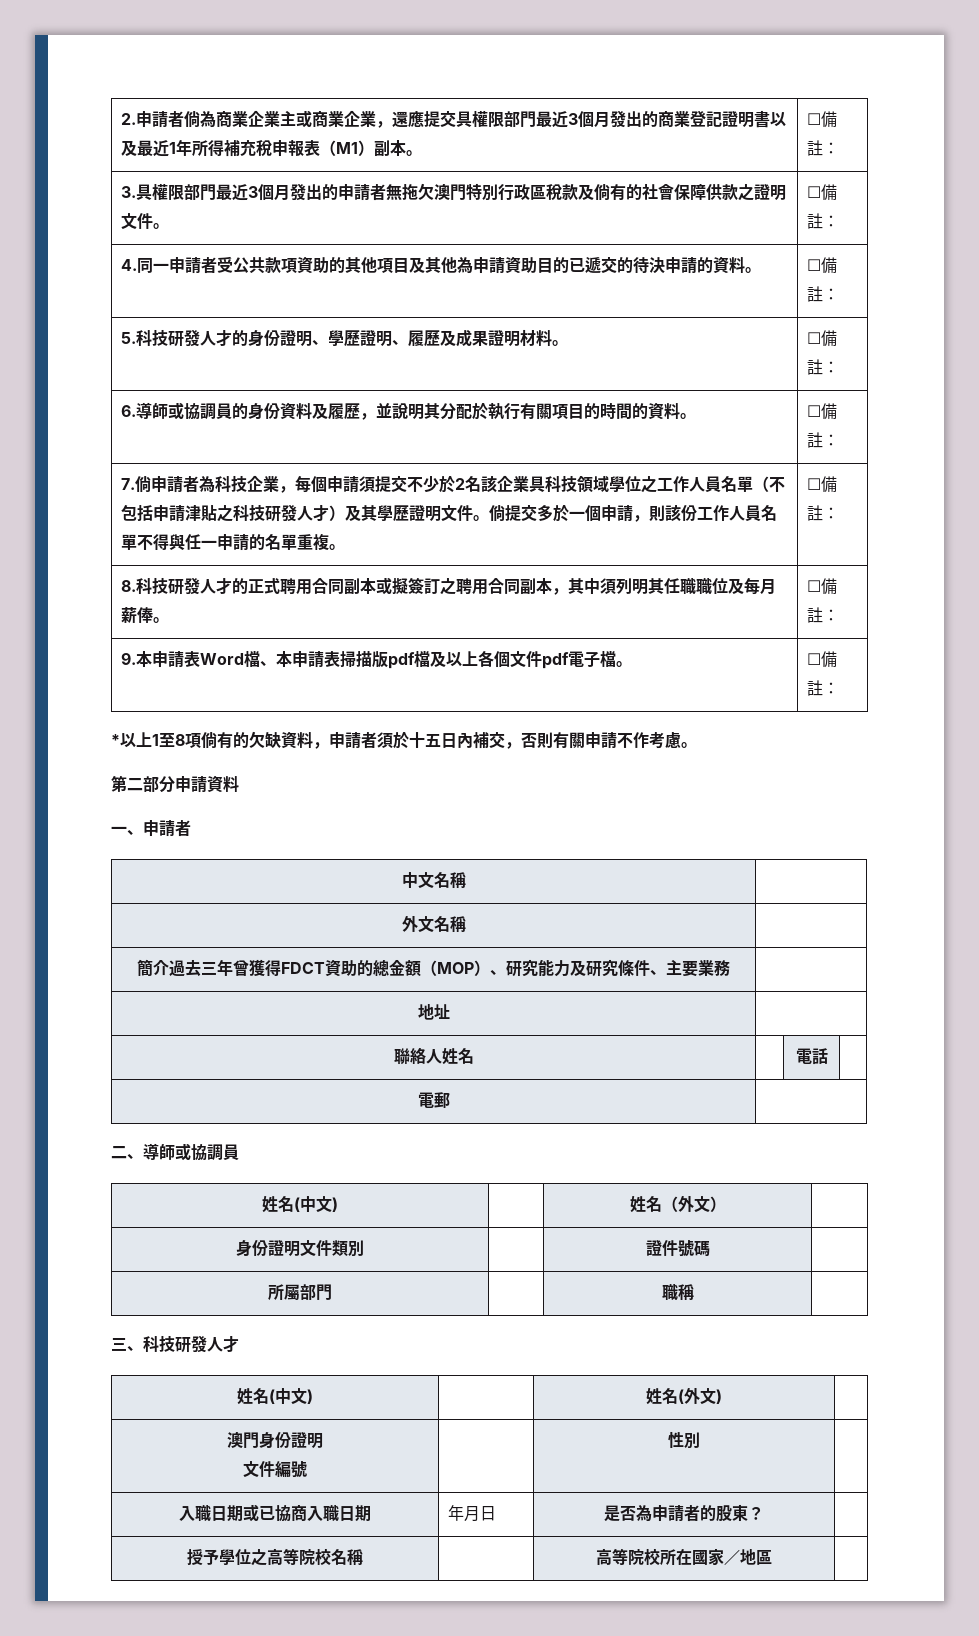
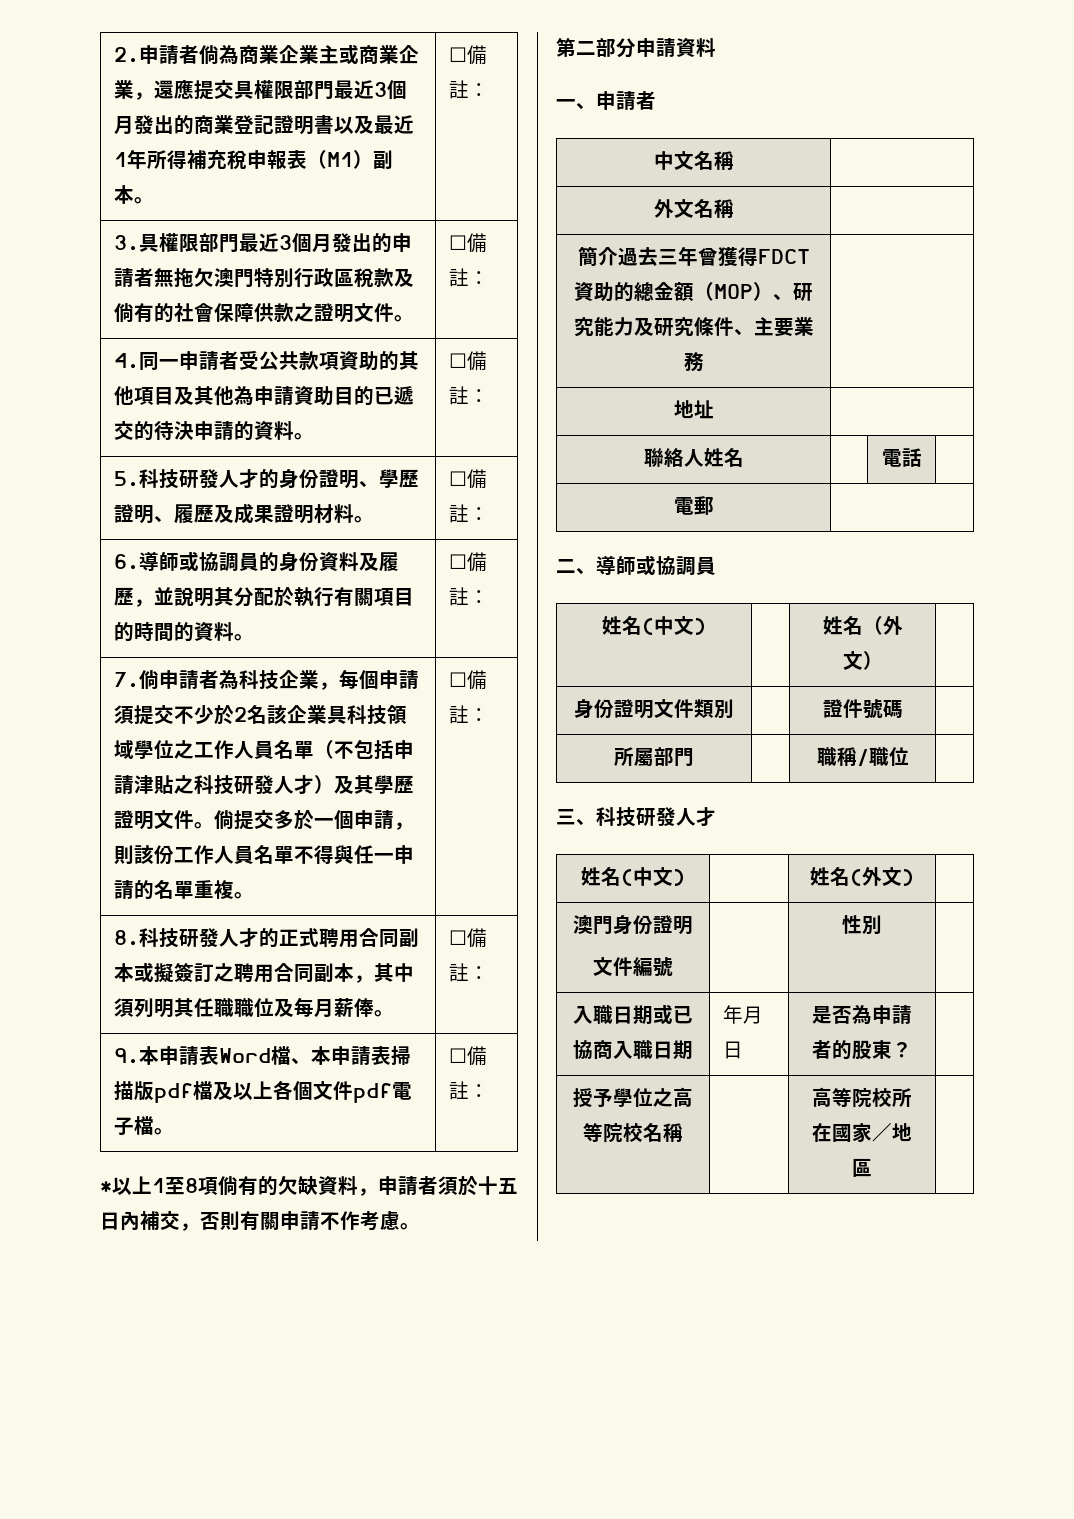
- 所屬部門 | | 職稱 |
+ 所屬部門 | | 職稱/職位 |

